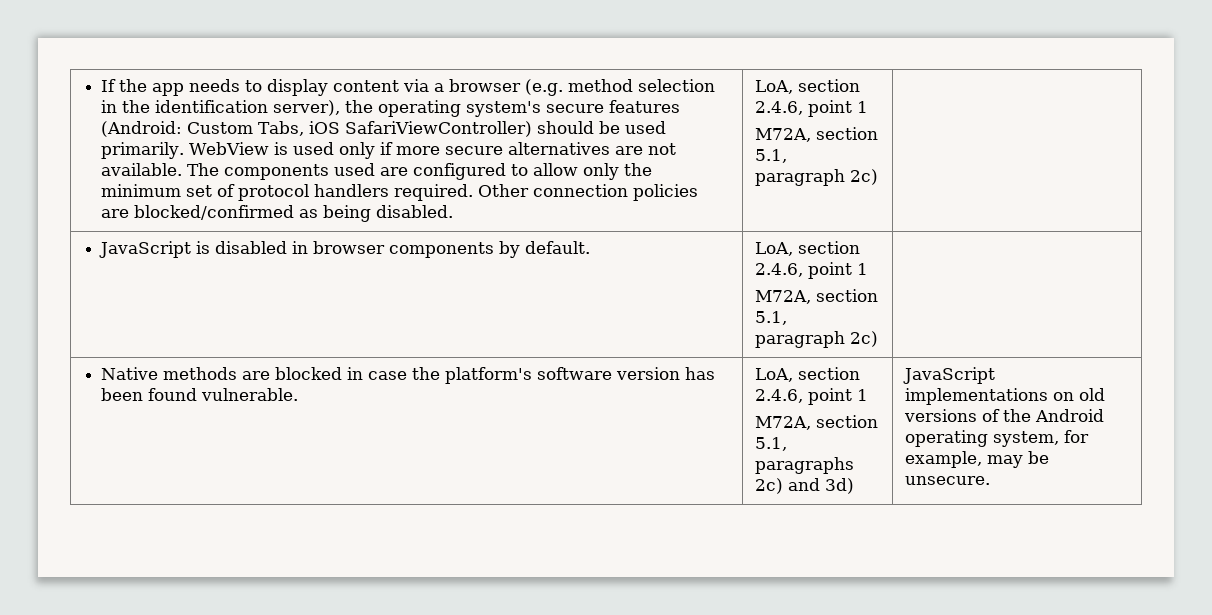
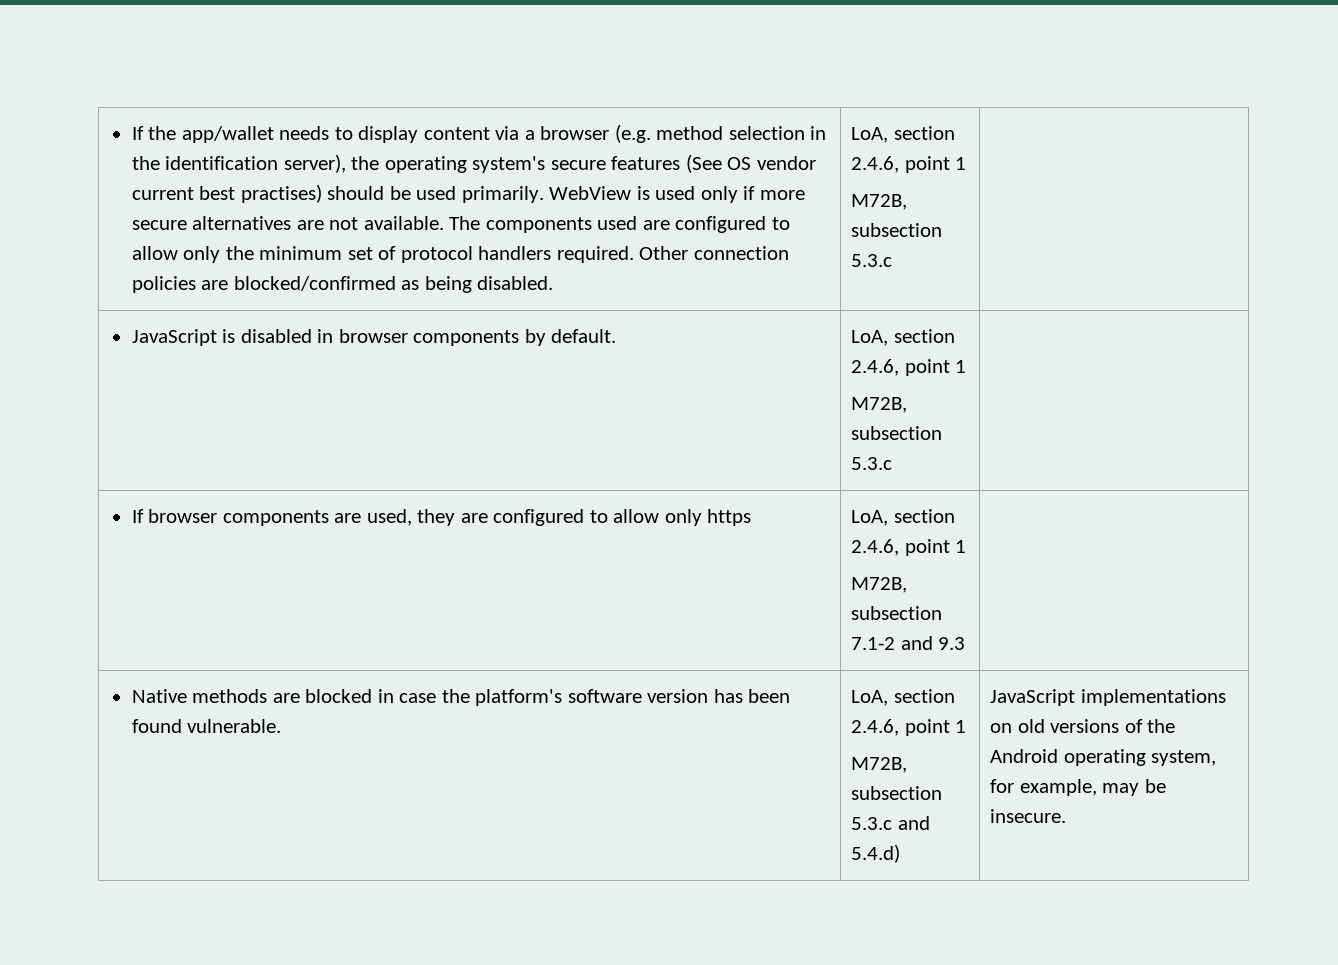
- If the app needs to display content via a browser (e.g. method selection in the identification server), the operating system's secure features (Android: Custom Tabs, iOS SafariViewController) should be used primarily.
+ If the app/wallet needs to display content via a browser (e.g. method selection in the identification server), the operating system's secure features (See OS vendor current best practises) should be used primarily.
  Other connection policies are blocked/confirmed as being disabled. | LoA, section 2.4.6, point 1
- M72A, section 5.1, paragraph 2c)
+ M72B, subsection 5.3.c
  JavaScript is disabled in browser components by default. | LoA, section 2.4.6, point 1
- M72A, section 5.1, paragraph 2c) |
+ M72B, subsection 5.3.c |
+ If browser components are used, they are configured to allow only https | LoA, section 2.4.6, point 1
+ M72B, subsection 7.1-2 and 9.3 |
- M72A, section 5.1, paragraphs 2c) and 3d)
+ M72B, subsection 5.3.c and 5.4.d)
- JavaScript implementations on old versions of the Android operating system, for example, may be unsecure.
+ JavaScript implementations on old versions of the Android operating system, for example, may be insecure.

